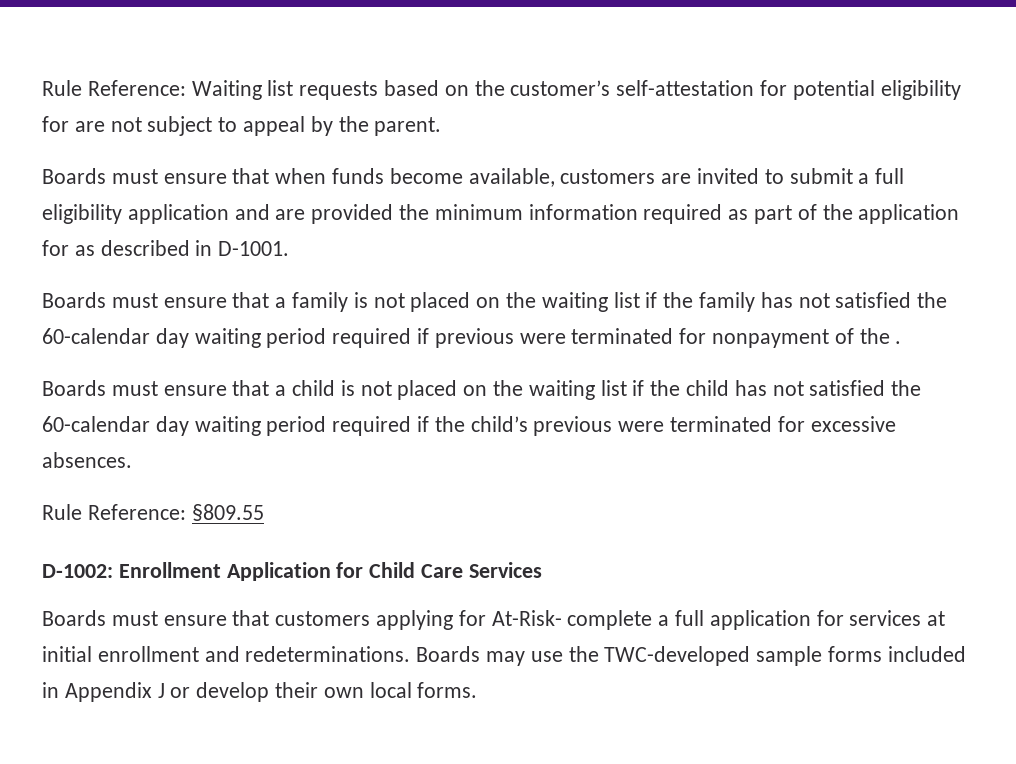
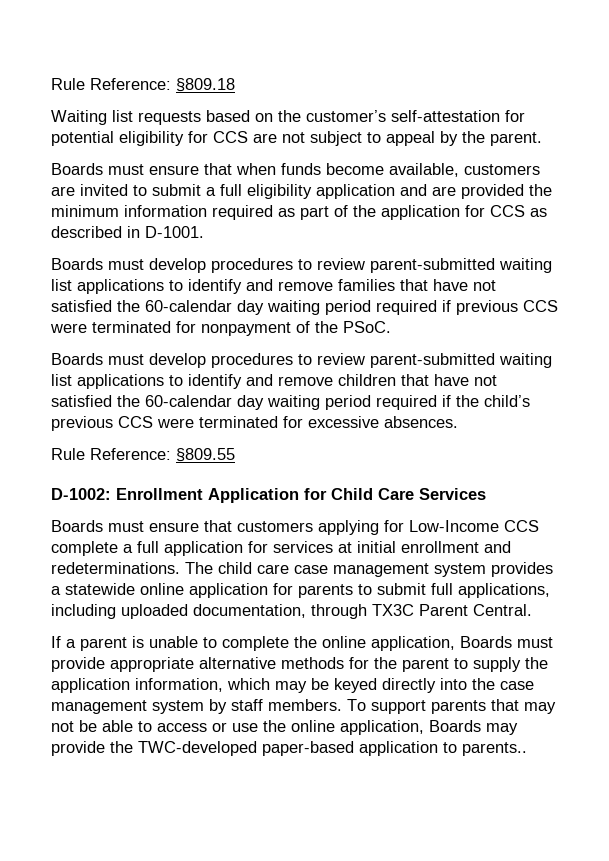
- Rule Reference: Waiting list requests based on the customer’s self-attestation for potential eligibility for are not subject to appeal by the parent.
+ Rule Reference: §809.18
+ Waiting list requests based on the customer’s self-attestation for potential eligibility for CCS are not subject to appeal by the parent.
- Boards must ensure that when funds become available, customers are invited to submit a full eligibility application and are provided the minimum information required as part of the application for as described in D-1001.
+ Boards must ensure that when funds become available, customers are invited to submit a full eligibility application and are provided the minimum information required as part of the application for CCS as described in D-1001.
- Boards must ensure that a family is not placed on the waiting list if the family has not satisfied the 60-calendar day waiting period required if previous were terminated for nonpayment of the .
- Boards must ensure that a child is not placed on the waiting list if the child has not satisfied the 60-calendar day waiting period required if the child’s previous were terminated for excessive absences.
+ Boards must develop procedures to review parent-submitted waiting list applications to identify and remove families that have not satisfied the 60-calendar day waiting period required if previous CCS were terminated for nonpayment of the PSoC.
+ Boards must develop procedures to review parent-submitted waiting list applications to identify and remove children that have not satisfied the 60-calendar day waiting period required if the child’s previous CCS were terminated for excessive absences.
- Boards must ensure that customers applying for At-Risk- complete a full application for services at initial enrollment and redeterminations.
+ Boards must ensure that customers applying for Low-Income CCS complete a full application for services at initial enrollment and redeterminations.
- Boards may use the TWC-developed sample forms included in Appendix J or develop their own local forms.
+ The child care case management system provides a statewide online application for parents to submit full applications, including uploaded documentation, through TX3C Parent Central.
+ If a parent is unable to complete the online application, Boards must provide appropriate alternative methods for the parent to supply the application information, which may be keyed directly into the case management system by staff members. To support parents that may not be able to access or use the online application, Boards may provide the TWC-developed paper-based application to parents..

